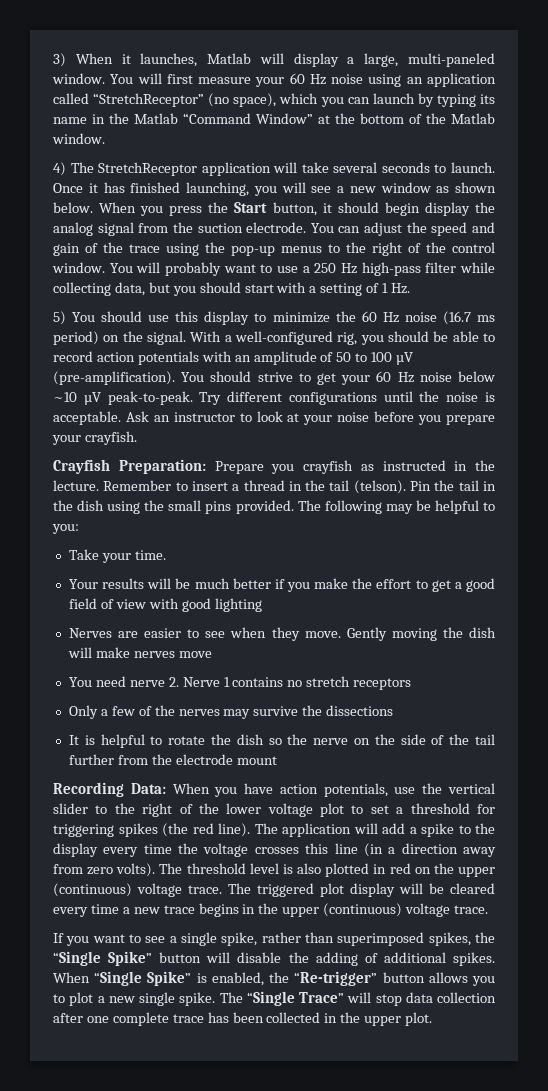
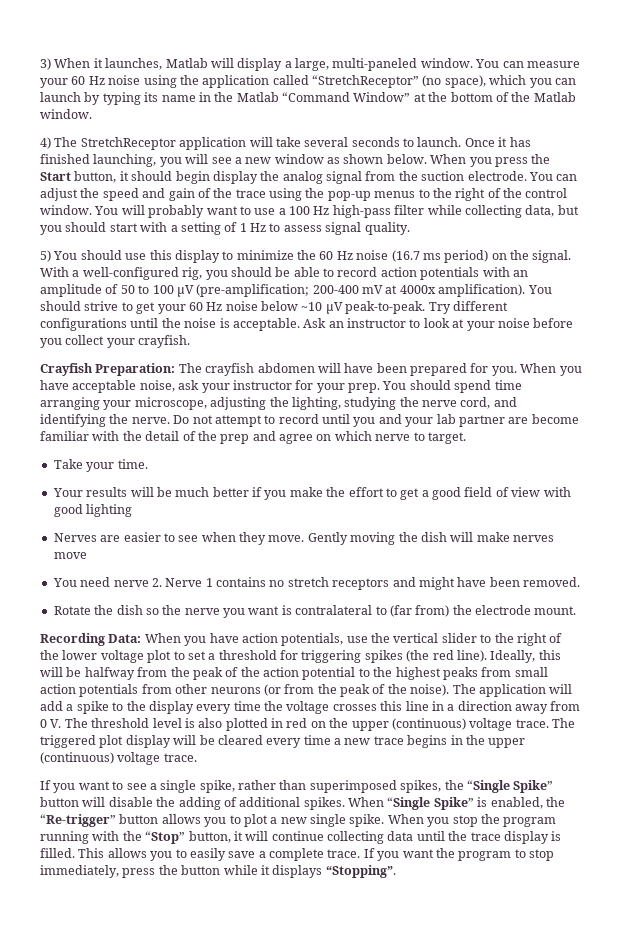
- You will first measure your 60 Hz noise using an application called “StretchReceptor” (no space), which you can launch by typing its name in the Matlab “Command Window” at the bottom of the Matlab window.
+ You can measure your 60 Hz noise using the application called “StretchReceptor” (no space), which you can launch by typing its name in the Matlab “Command Window” at the bottom of the Matlab window.
- You will probably want to use a 250 Hz high-pass filter while collecting data, but you should start with a setting of 1 Hz.
+ You will probably want to use a 100 Hz high-pass filter while collecting data, but you should start with a setting of 1 Hz to assess signal quality.
- With a well-configured rig, you should be able to record action potentials with an amplitude of 50 to 100 µV (pre-amplification).
+ With a well-configured rig, you should be able to record action potentials with an amplitude of 50 to 100 µV (pre-amplification; 200-400 mV at 4000x amplification).
- Ask an instructor to look at your noise before you prepare your crayfish.
+ Ask an instructor to look at your noise before you collect your crayfish.
- Crayfish Preparation: Prepare you crayfish as instructed in the lecture. Remember to insert a thread in the tail (telson). Pin the tail in the dish using the small pins provided. The following may be helpful to you:
+ Crayfish Preparation: The crayfish abdomen will have been prepared for you. When you have acceptable noise, ask your instructor for your prep. You should spend time arranging your microscope, adjusting the lighting, studying the nerve cord, and identifying the nerve. Do not attempt to record until you and your lab partner are become familiar with the detail of the prep and agree on which nerve to target.
- You need nerve 2. Nerve 1 contains no stretch receptors
- Only a few of the nerves may survive the dissections
- It is helpful to rotate the dish so the nerve on the side of the tail further from the electrode mount
+ You need nerve 2. Nerve 1 contains no stretch receptors and might have been removed.
+ Rotate the dish so the nerve you want is contralateral to (far from) the electrode mount.
+ Ideally, this will be halfway from the peak of the action potential to the highest peaks from small action potentials from other neurons (or from the peak of the noise).
- The application will add a spike to the display every time the voltage crosses this line (in a direction away from zero volts). The threshold level is also plotted in red on the upper (continuous) voltage trace.
+ The application will add a spike to the display every time the voltage crosses this line in a direction away from 0 V. The threshold level is also plotted in red on the upper (continuous) voltage trace.
- The “Single Trace” will stop data collection after one complete trace has been collected in the upper plot.
+ When you stop the program running with the “Stop” button, it will continue collecting data until the trace display is filled. This allows you to easily save a complete trace. If you want the program to stop immediately, press the button while it displays “Stopping”.

